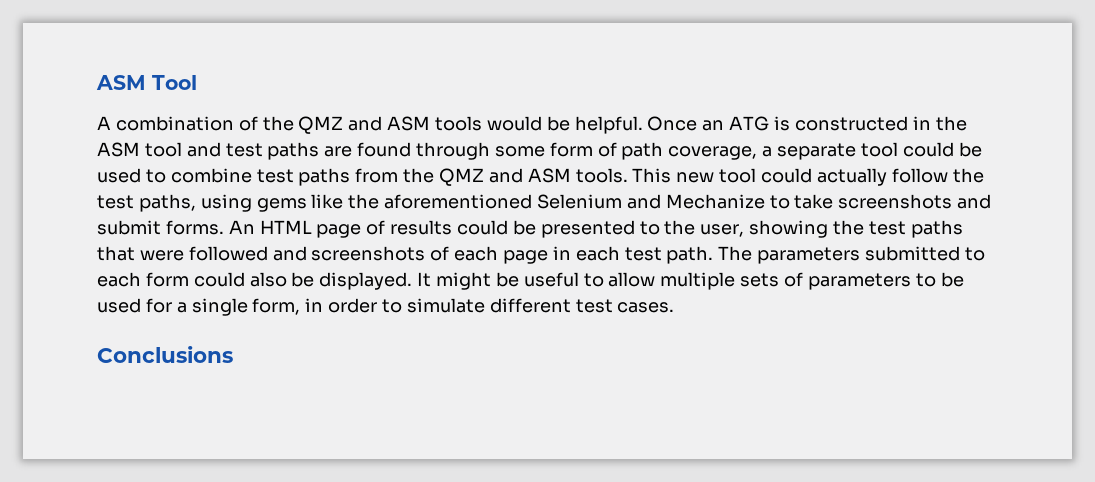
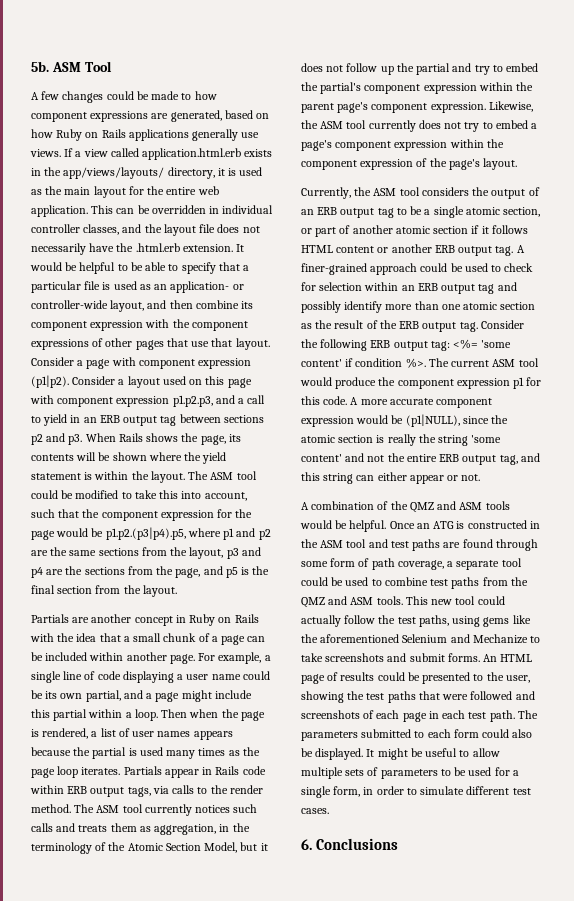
+ 5b.
+ A few changes could be made to how component expressions are generated, based on how Ruby on Rails applications generally use views. If a view called application.html.erb exists in the app/views/layouts/ directory, it is used as the main layout for the entire web application. This can be overridden in individual controller classes, and the layout file does not necessarily have the .html.erb extension. It would be helpful to be able to specify that a particular file is used as an application- or controller-wide layout, and then combine its component expression with the component expressions of other pages that use that layout. Consider a page with component expression (p1|p2). Consider a layout used on this page with component expression p1.p2.p3, and a call to yield in an ERB output tag between sections p2 and p3. When Rails shows the page, its contents will be shown where the yield statement is within the layout. The ASM tool could be modified to take this into account, such that the component expression for the page would be p1.p2.(p3|p4).p5, where p1 and p2 are the same sections from the layout, p3 and p4 are the sections from the page, and p5 is the final section from the layout.
+ Partials are another concept in Ruby on Rails with the idea that a small chunk of a page can be included within another page. For example, a single line of code displaying a user name could be its own partial, and a page might include this partial within a loop. Then when the page is rendered, a list of user names appears because the partial is used many times as the page loop iterates. Partials appear in Rails code within ERB output tags, via calls to the render method. The ASM tool currently notices such calls and treats them as aggregation, in the terminology of the Atomic Section Model, but it does not follow up the partial and try to embed the partial's component expression within the parent page's component expression. Likewise, the ASM tool currently does not try to embed a page's component expression within the component expression of the page's layout.
+ Currently, the ASM tool considers the output of an ERB output tag to be a single atomic section, or part of another atomic section if it follows HTML content or another ERB output tag. A finer-grained approach could be used to check for selection within an ERB output tag and possibly identify more than one atomic section as the result of the ERB output tag. Consider the following ERB output tag: <%= 'some content' if condition %>. The current ASM tool would produce the component expression p1 for this code. A more accurate component expression would be (p1|NULL), since the atomic section is really the string 'some content' and not the entire ERB output tag, and this string can either appear or not.
- Conclusions
+ 6. Conclusions

